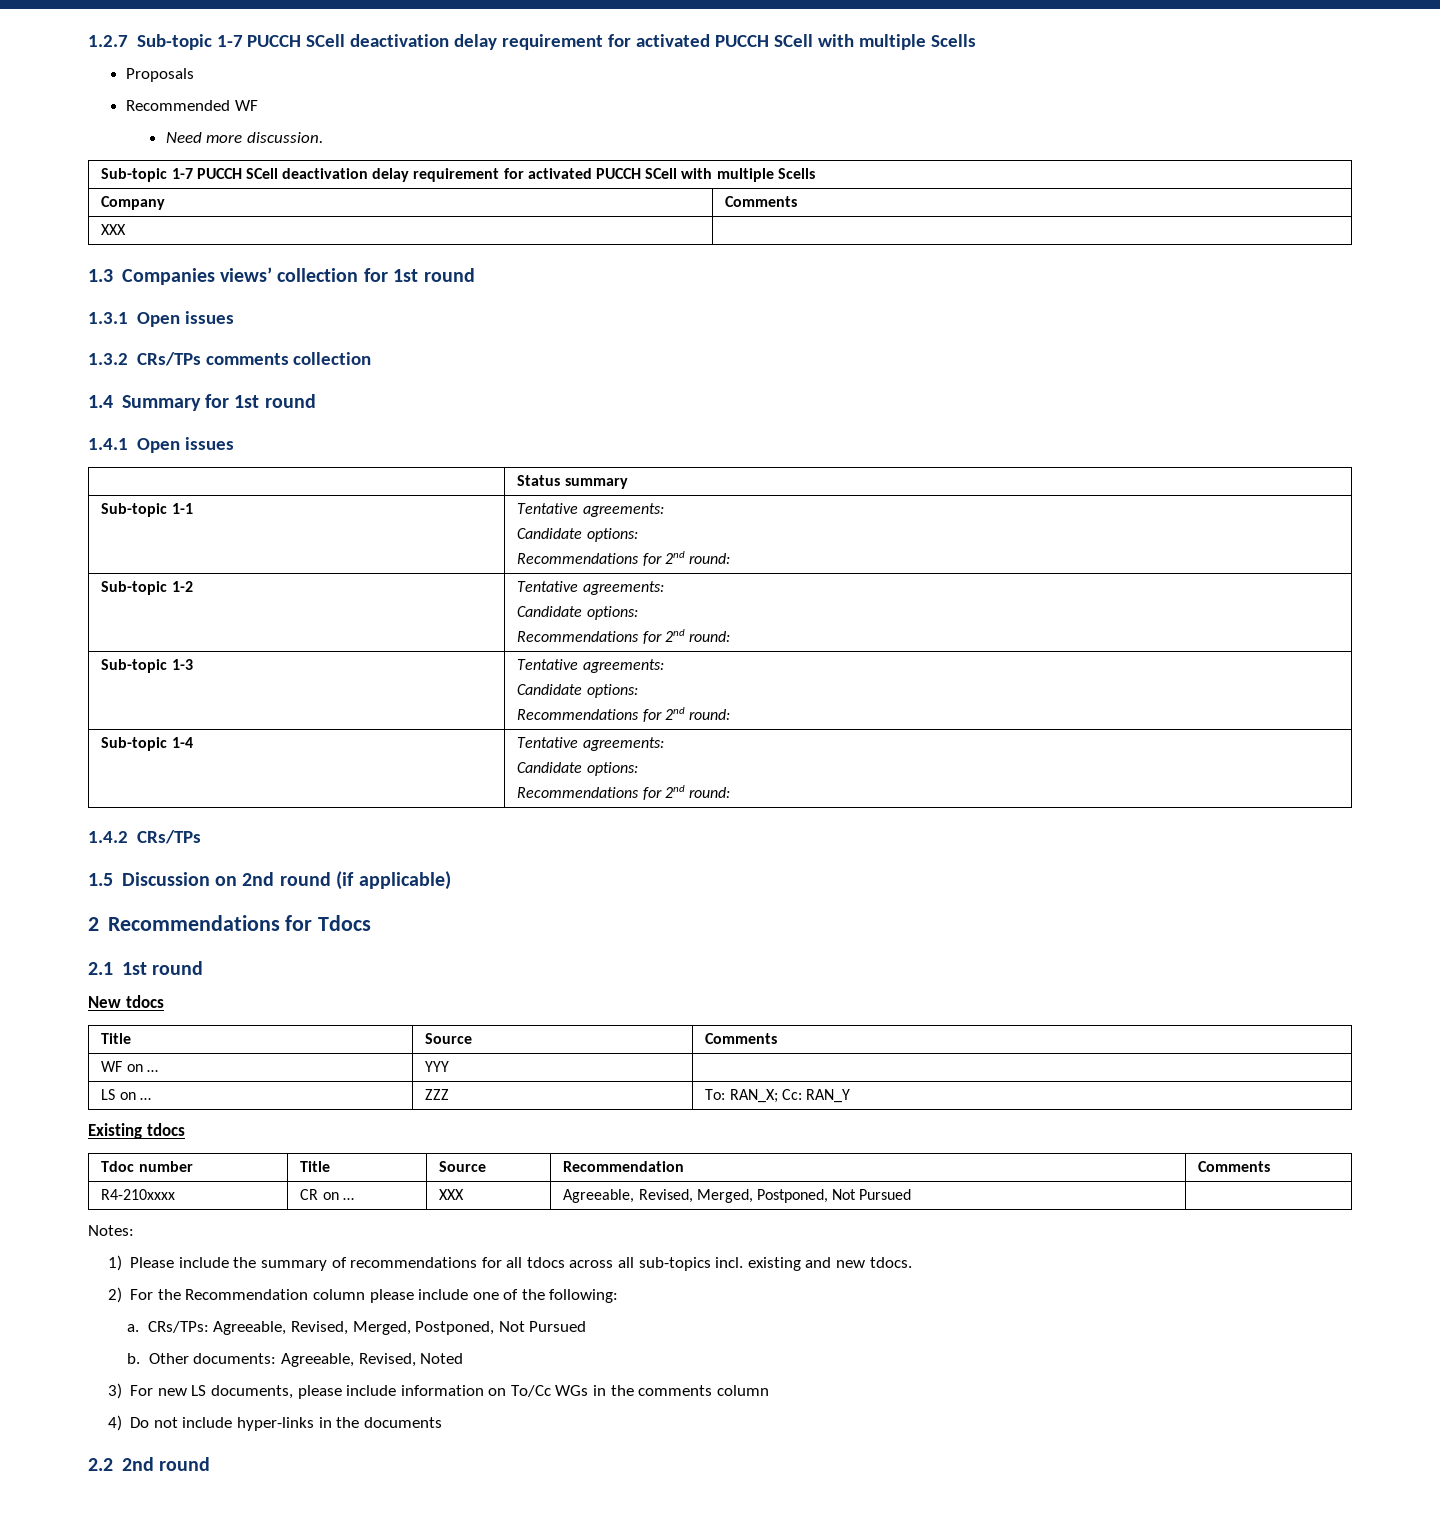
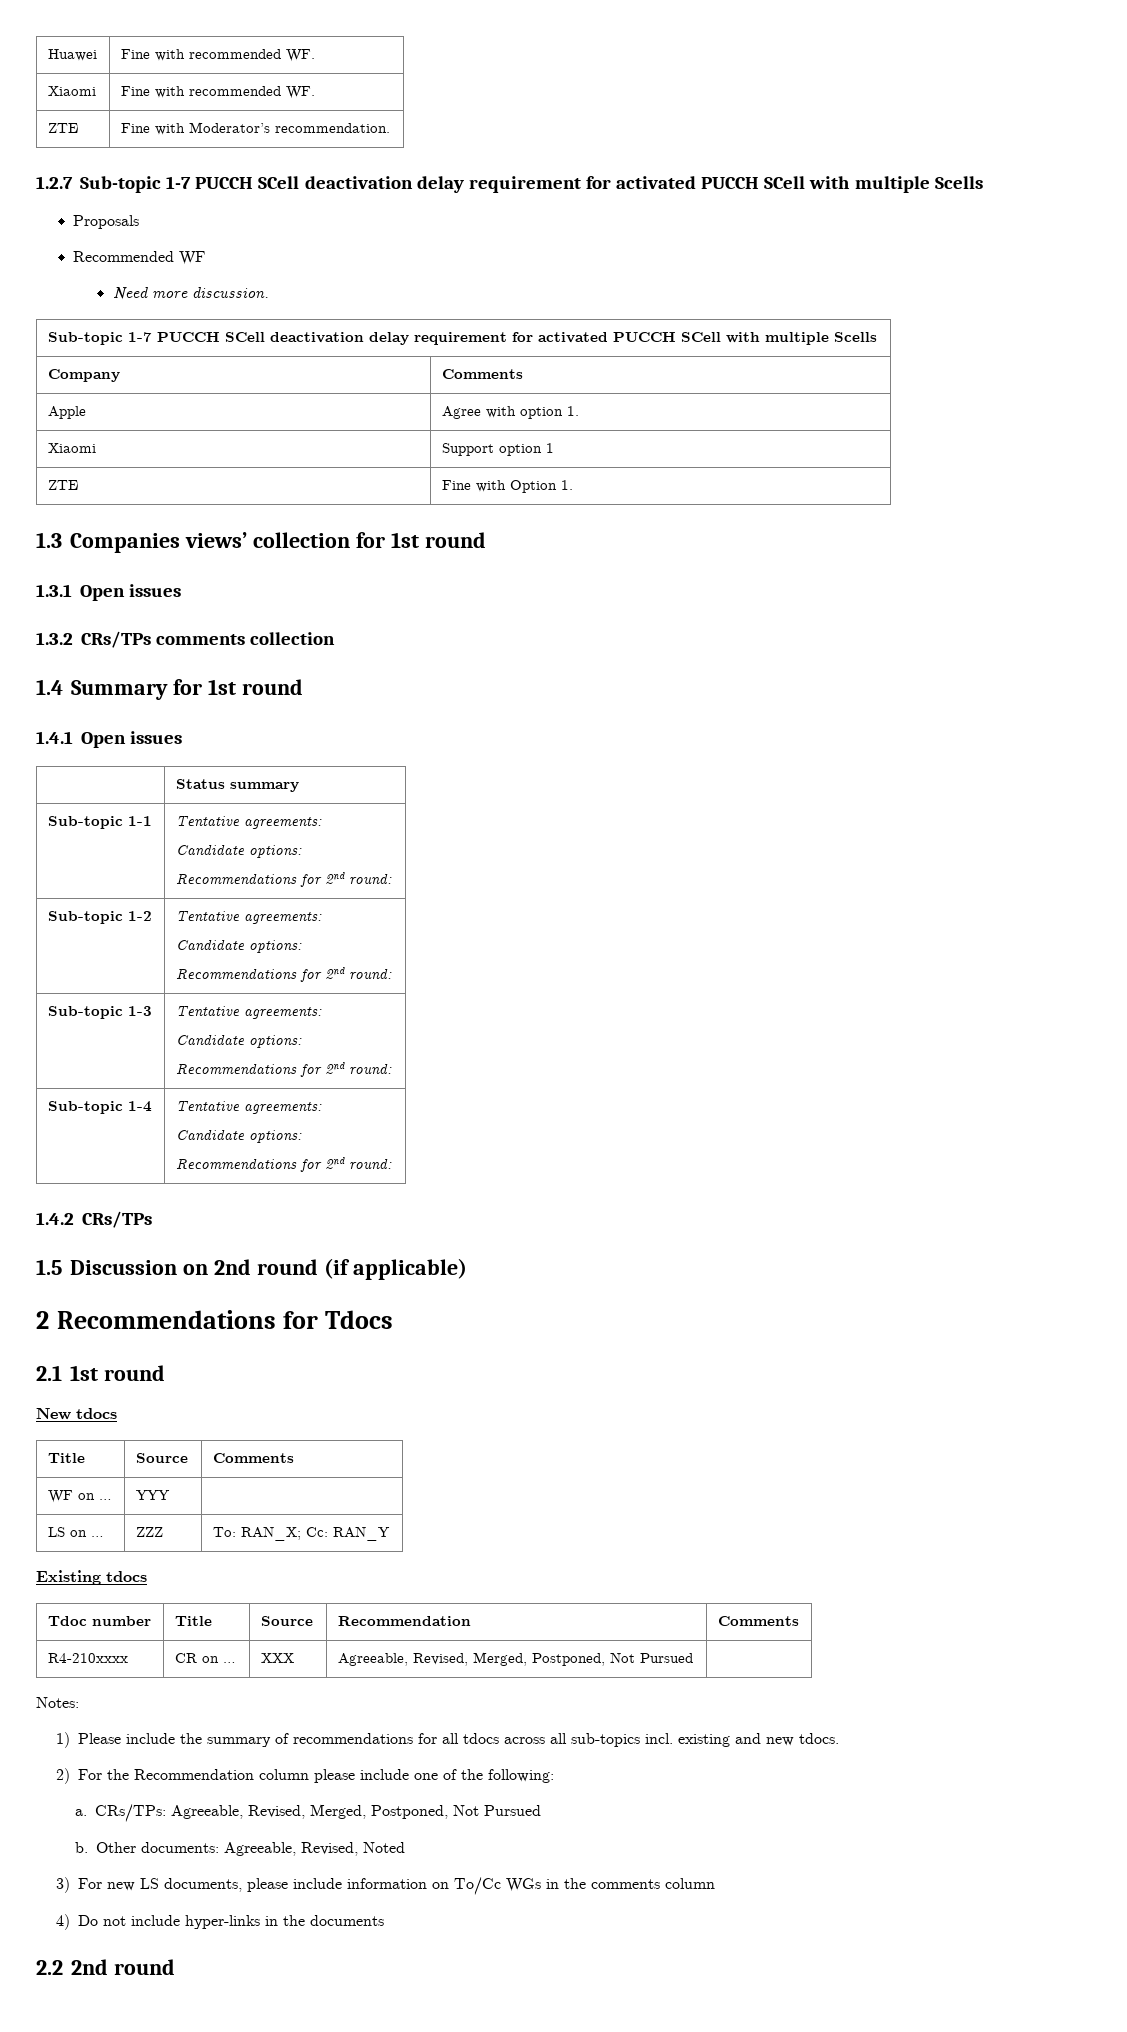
+ Huawei | Fine with recommended WF.
+ Xiaomi | Fine with recommended WF.
+ ZTE | Fine with Moderator’s recommendation.
  Company | Comments
- XXX |
+ Apple | Agree with option 1.
+ Xiaomi | Support option 1
+ ZTE | Fine with Option 1.

